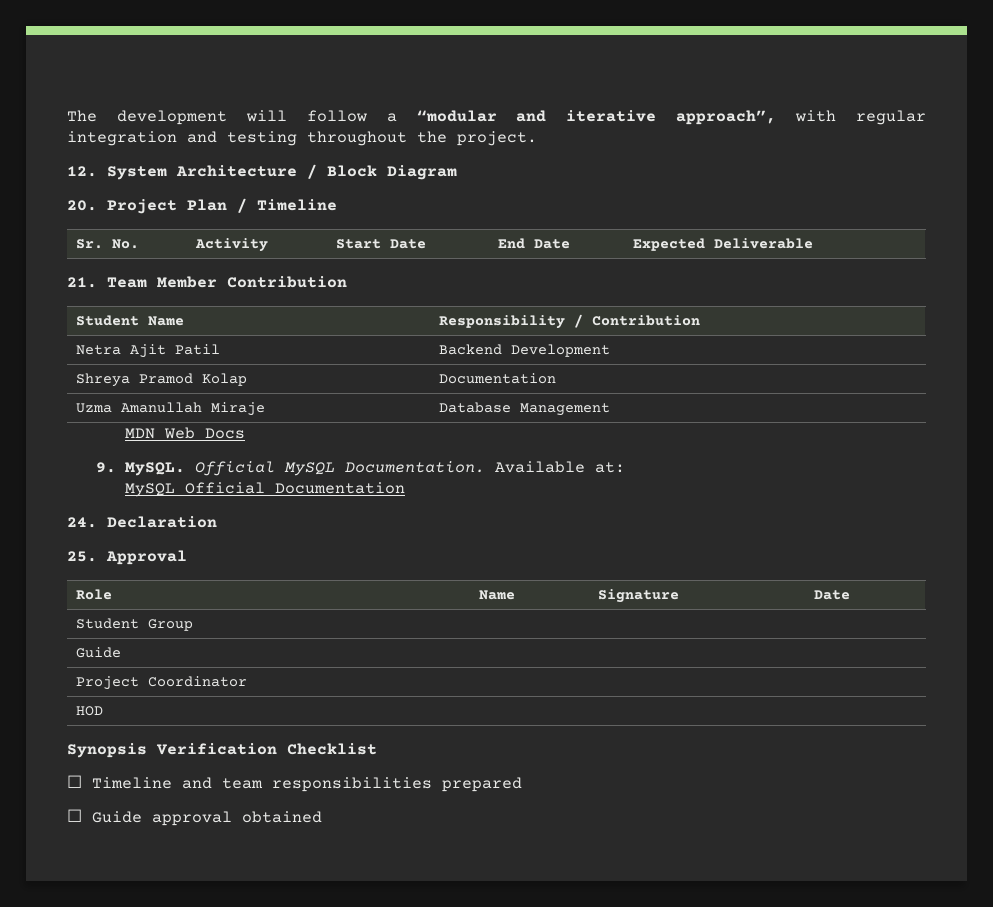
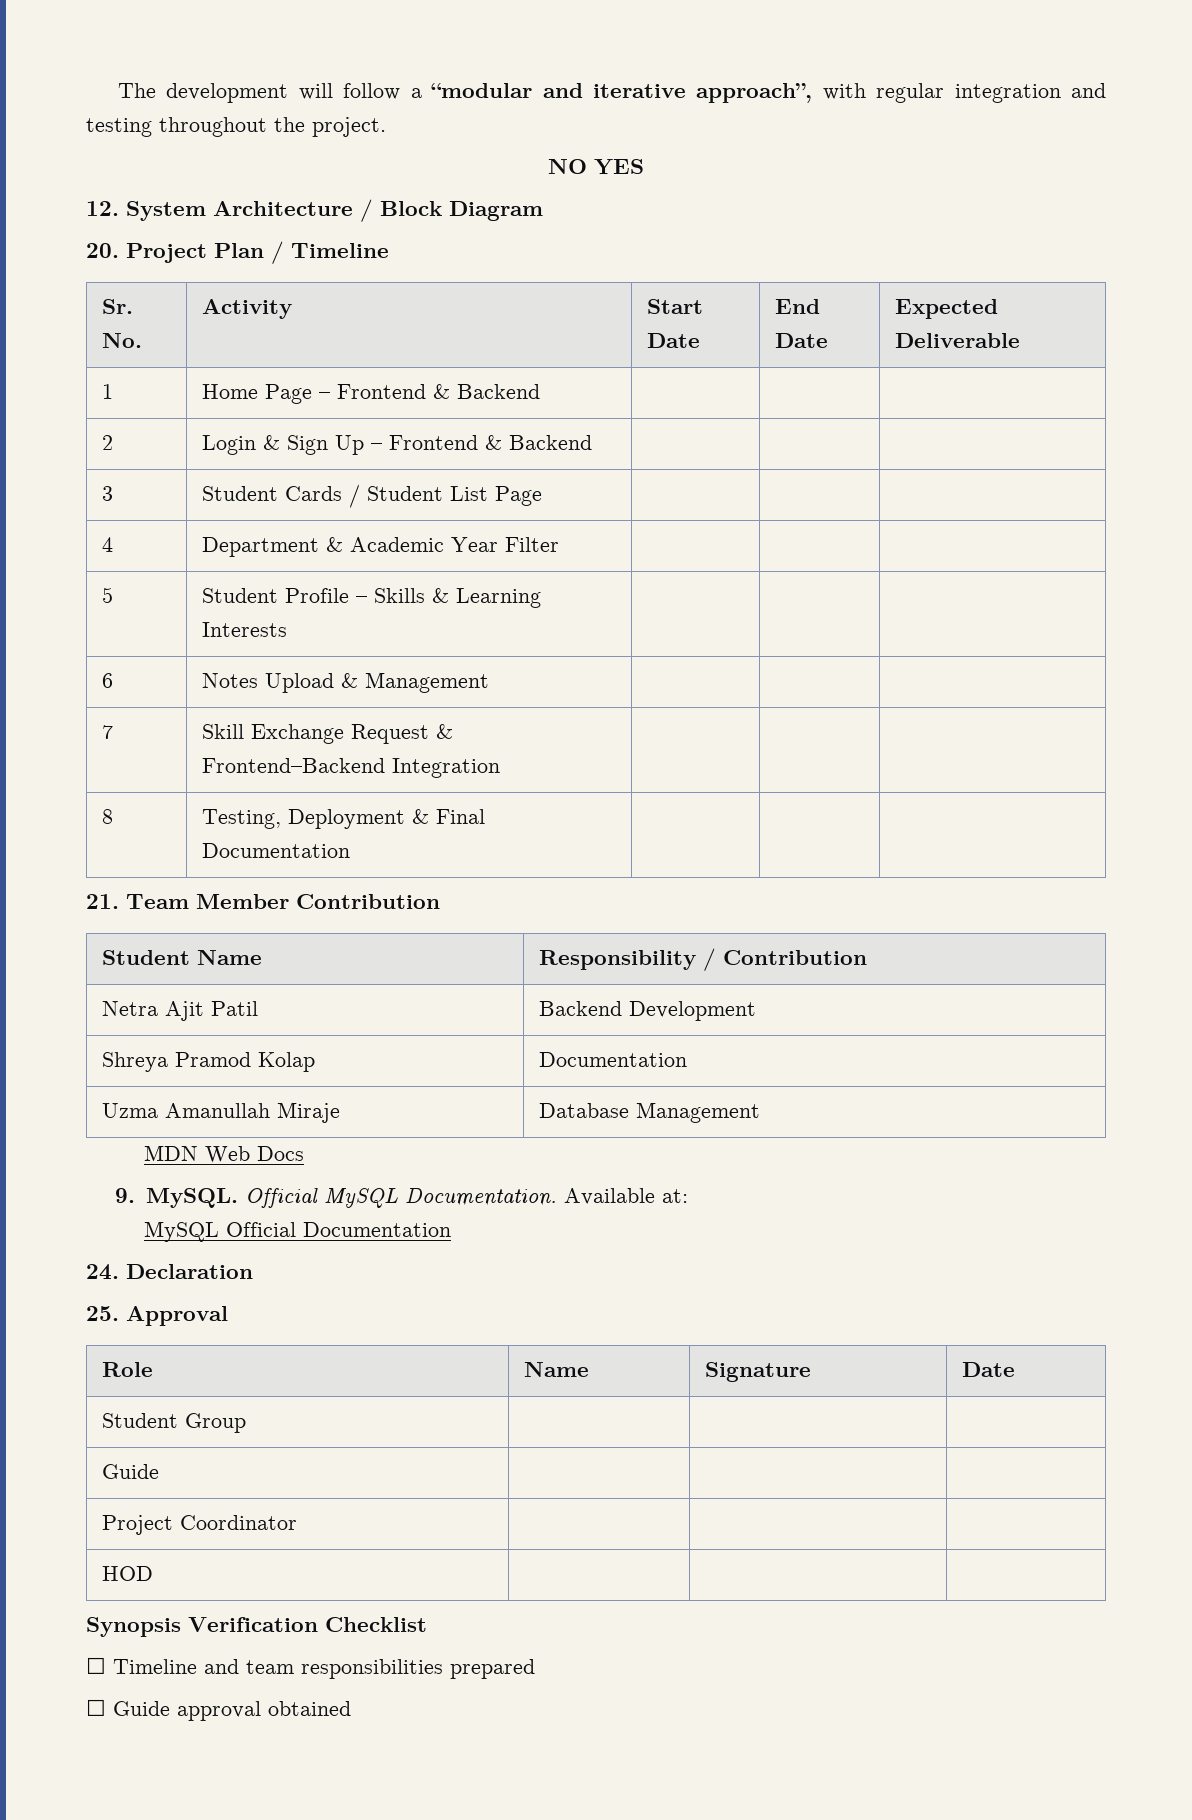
+ NO YES
+ 1 | Home Page – Frontend & Backend | | |
+ 2 | Login & Sign Up – Frontend & Backend | | |
+ 3 | Student Cards / Student List Page | | |
+ 4 | Department & Academic Year Filter | | |
+ 5 | Student Profile – Skills & Learning Interests | | |
+ 6 | Notes Upload & Management | | |
+ 7 | Skill Exchange Request & Frontend–Backend Integration | | |
+ 8 | Testing, Deployment & Final Documentation | | |

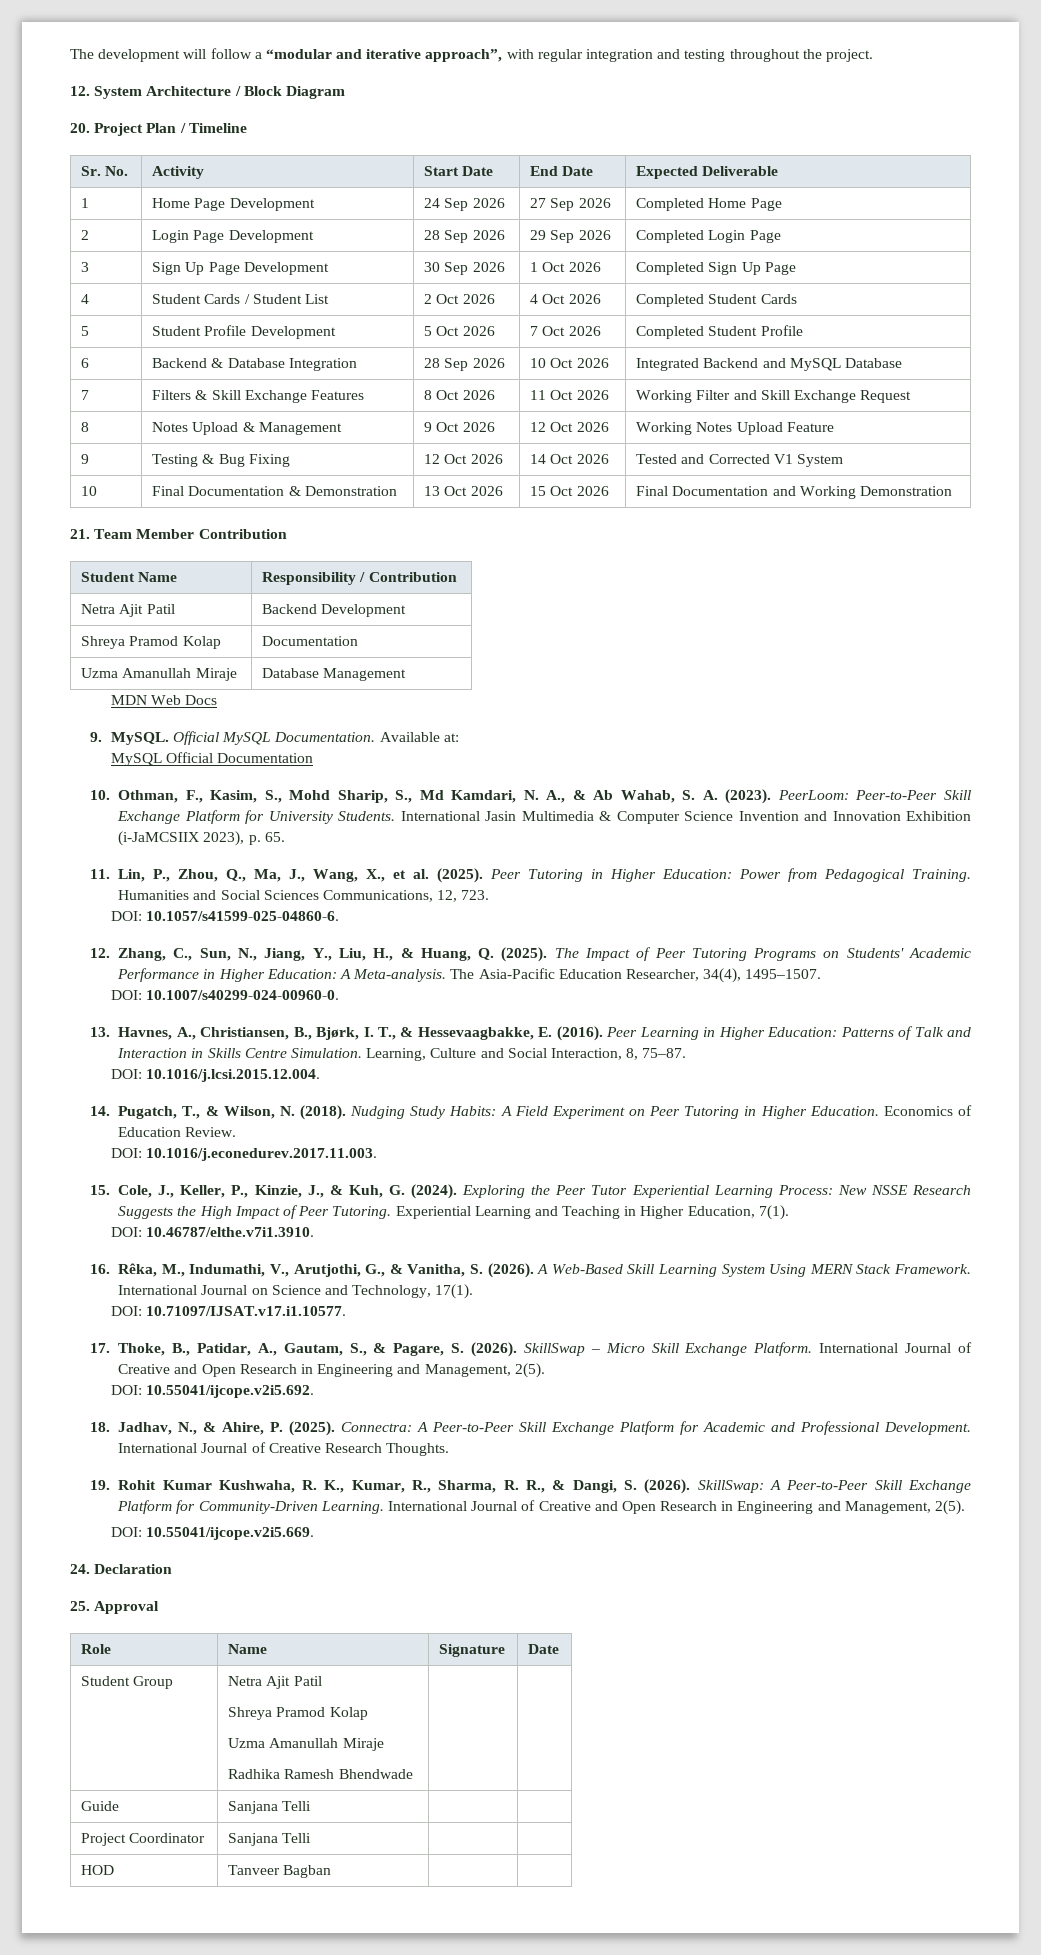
- NO YES
- 1 | Home Page – Frontend & Backend | | |
- 2 | Login & Sign Up – Frontend & Backend | | |
- 3 | Student Cards / Student List Page | | |
- 4 | Department & Academic Year Filter | | |
- 5 | Student Profile – Skills & Learning Interests | | |
- 6 | Notes Upload & Management | | |
- 7 | Skill Exchange Request & Frontend–Backend Integration | | |
- 8 | Testing, Deployment & Final Documentation | | |
+ 1 | Home Page Development | 24 Sep 2026 | 27 Sep 2026 | Completed Home Page
+ 2 | Login Page Development | 28 Sep 2026 | 29 Sep 2026 | Completed Login Page
+ 3 | Sign Up Page Development | 30 Sep 2026 | 1 Oct 2026 | Completed Sign Up Page
+ 4 | Student Cards / Student List | 2 Oct 2026 | 4 Oct 2026 | Completed Student Cards
+ 5 | Student Profile Development | 5 Oct 2026 | 7 Oct 2026 | Completed Student Profile
+ 6 | Backend & Database Integration | 28 Sep 2026 | 10 Oct 2026 | Integrated Backend and MySQL Database
+ 7 | Filters & Skill Exchange Features | 8 Oct 2026 | 11 Oct 2026 | Working Filter and Skill Exchange Request
+ 8 | Notes Upload & Management | 9 Oct 2026 | 12 Oct 2026 | Working Notes Upload Feature
+ 9 | Testing & Bug Fixing | 12 Oct 2026 | 14 Oct 2026 | Tested and Corrected V1 System
+ 10 | Final Documentation & Demonstration | 13 Oct 2026 | 15 Oct 2026 | Final Documentation and Working Demonstration
+ 10. Othman, F., Kasim, S., Mohd Sharip, S., Md Kamdari, N. A., & Ab Wahab, S. A. (2023). PeerLoom: Peer-to-Peer Skill Exchange Platform for University Students. International Jasin Multimedia & Computer Science Invention and Innovation Exhibition (i-JaMCSIIX 2023), p. 65.
+ 11. Lin, P., Zhou, Q., Ma, J., Wang, X., et al. (2025). Peer Tutoring in Higher Education: Power from Pedagogical Training. Humanities and Social Sciences Communications, 12, 723.
+ DOI: 10.1057/s41599-025-04860-6.
+ 12. Zhang, C., Sun, N., Jiang, Y., Liu, H., & Huang, Q. (2025). The Impact of Peer Tutoring Programs on Students' Academic Performance in Higher Education: A Meta-analysis. The Asia-Pacific Education Researcher, 34(4), 1495–1507.
+ DOI: 10.1007/s40299-024-00960-0.
+ 13. Havnes, A., Christiansen, B., Bjørk, I. T., & Hessevaagbakke, E. (2016). Peer Learning in Higher Education: Patterns of Talk and Interaction in Skills Centre Simulation. Learning, Culture and Social Interaction, 8, 75–87.
+ DOI: 10.1016/j.lcsi.2015.12.004.
+ 14. Pugatch, T., & Wilson, N. (2018). Nudging Study Habits: A Field Experiment on Peer Tutoring in Higher Education. Economics of Education Review.
+ DOI: 10.1016/j.econedurev.2017.11.003.
+ 15. Cole, J., Keller, P., Kinzie, J., & Kuh, G. (2024). Exploring the Peer Tutor Experiential Learning Process: New NSSE Research Suggests the High Impact of Peer Tutoring. Experiential Learning and Teaching in Higher Education, 7(1).
+ DOI: 10.46787/elthe.v7i1.3910.
+ 16. Rêka, M., Indumathi, V., Arutjothi, G., & Vanitha, S. (2026). A Web-Based Skill Learning System Using MERN Stack Framework. International Journal on Science and Technology, 17(1).
+ DOI: 10.71097/IJSAT.v17.i1.10577.
+ 17. Thoke, B., Patidar, A., Gautam, S., & Pagare, S. (2026). SkillSwap – Micro Skill Exchange Platform. International Journal of Creative and Open Research in Engineering and Management, 2(5).
+ DOI: 10.55041/ijcope.v2i5.692.
+ 18. Jadhav, N., & Ahire, P. (2025). Connectra: A Peer-to-Peer Skill Exchange Platform for Academic and Professional Development. International Journal of Creative Research Thoughts.
+ 19. Rohit Kumar Kushwaha, R. K., Kumar, R., Sharma, R. R., & Dangi, S. (2026). SkillSwap: A Peer-to-Peer Skill Exchange Platform for Community-Driven Learning. International Journal of Creative and Open Research in Engineering and Management, 2(5).
+ DOI: 10.55041/ijcope.v2i5.669.
- Student Group | | |
+ Student Group | Netra Ajit Patil
+ Shreya Pramod Kolap
+ Uzma Amanullah Miraje
+ Radhika Ramesh Bhendwade | |
- Guide | | |
+ Guide | Sanjana Telli | |
- Project Coordinator | | |
+ Project Coordinator | Sanjana Telli | |
- HOD | | |
- Synopsis Verification Checklist
- ☐ Timeline and team responsibilities prepared
- ☐ Guide approval obtained
+ HOD | Tanveer Bagban | |

